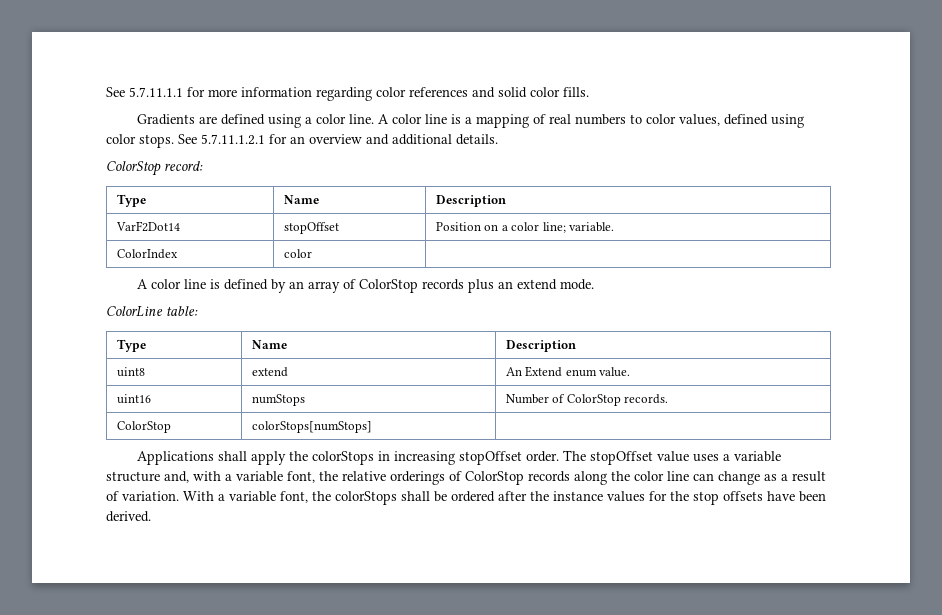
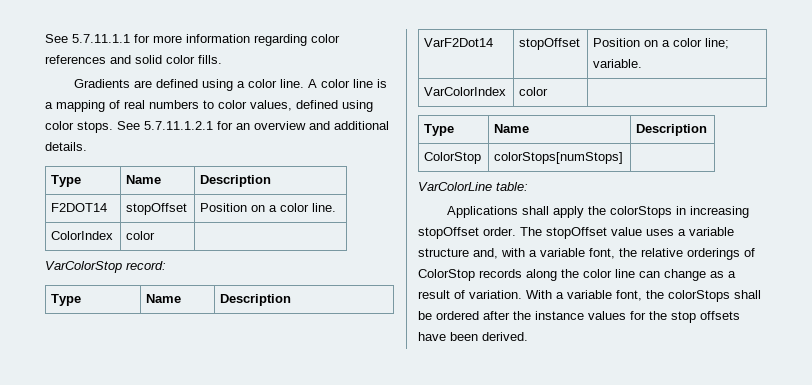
  See 5.7.11.1.2.1 for an overview and additional details.
- ColorStop record:
+ Type | Name | Description
+ F2DOT14 | stopOffset | Position on a color line.
+ ColorIndex | color |
+ VarColorStop record:
- ColorIndex | color |
- A color line is defined by an array of ColorStop records plus an extend mode.
- ColorLine table:
+ VarColorIndex | color |
  Type | Name | Description
- uint8 | extend | An Extend enum value.
- uint16 | numStops | Number of ColorStop records.
+ VarColorLine table:

